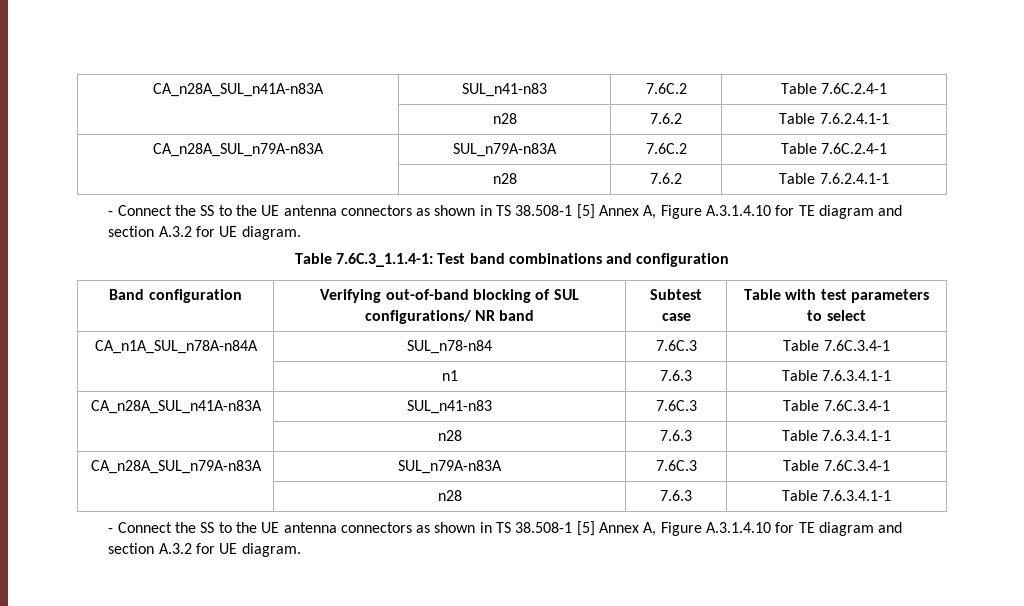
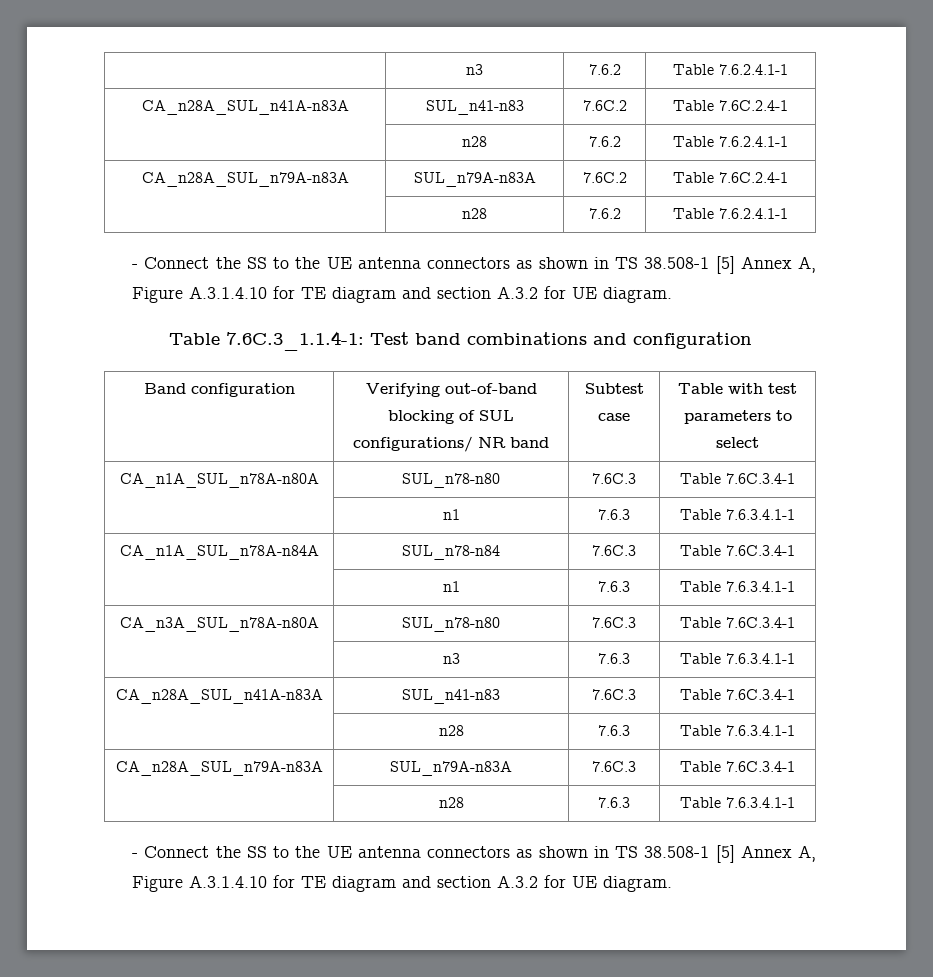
+ | n3 | 7.6.2 | Table 7.6.2.4.1-1
+ CA_n1A_SUL_n78A-n80A | SUL_n78-n80 | 7.6C.3 | Table 7.6C.3.4-1
+ | n1 | 7.6.3 | Table 7.6.3.4.1-1
+ CA_n3A_SUL_n78A-n80A | SUL_n78-n80 | 7.6C.3 | Table 7.6C.3.4-1
+ | n3 | 7.6.3 | Table 7.6.3.4.1-1

